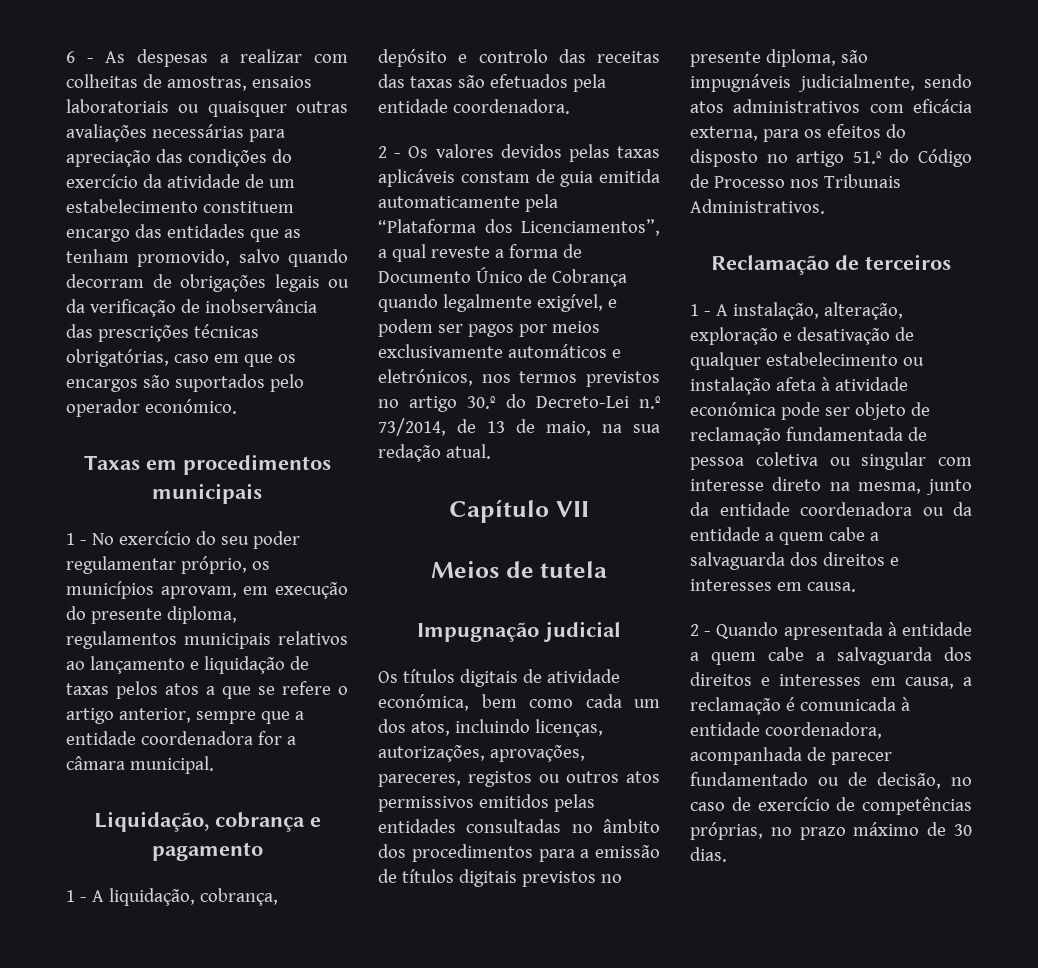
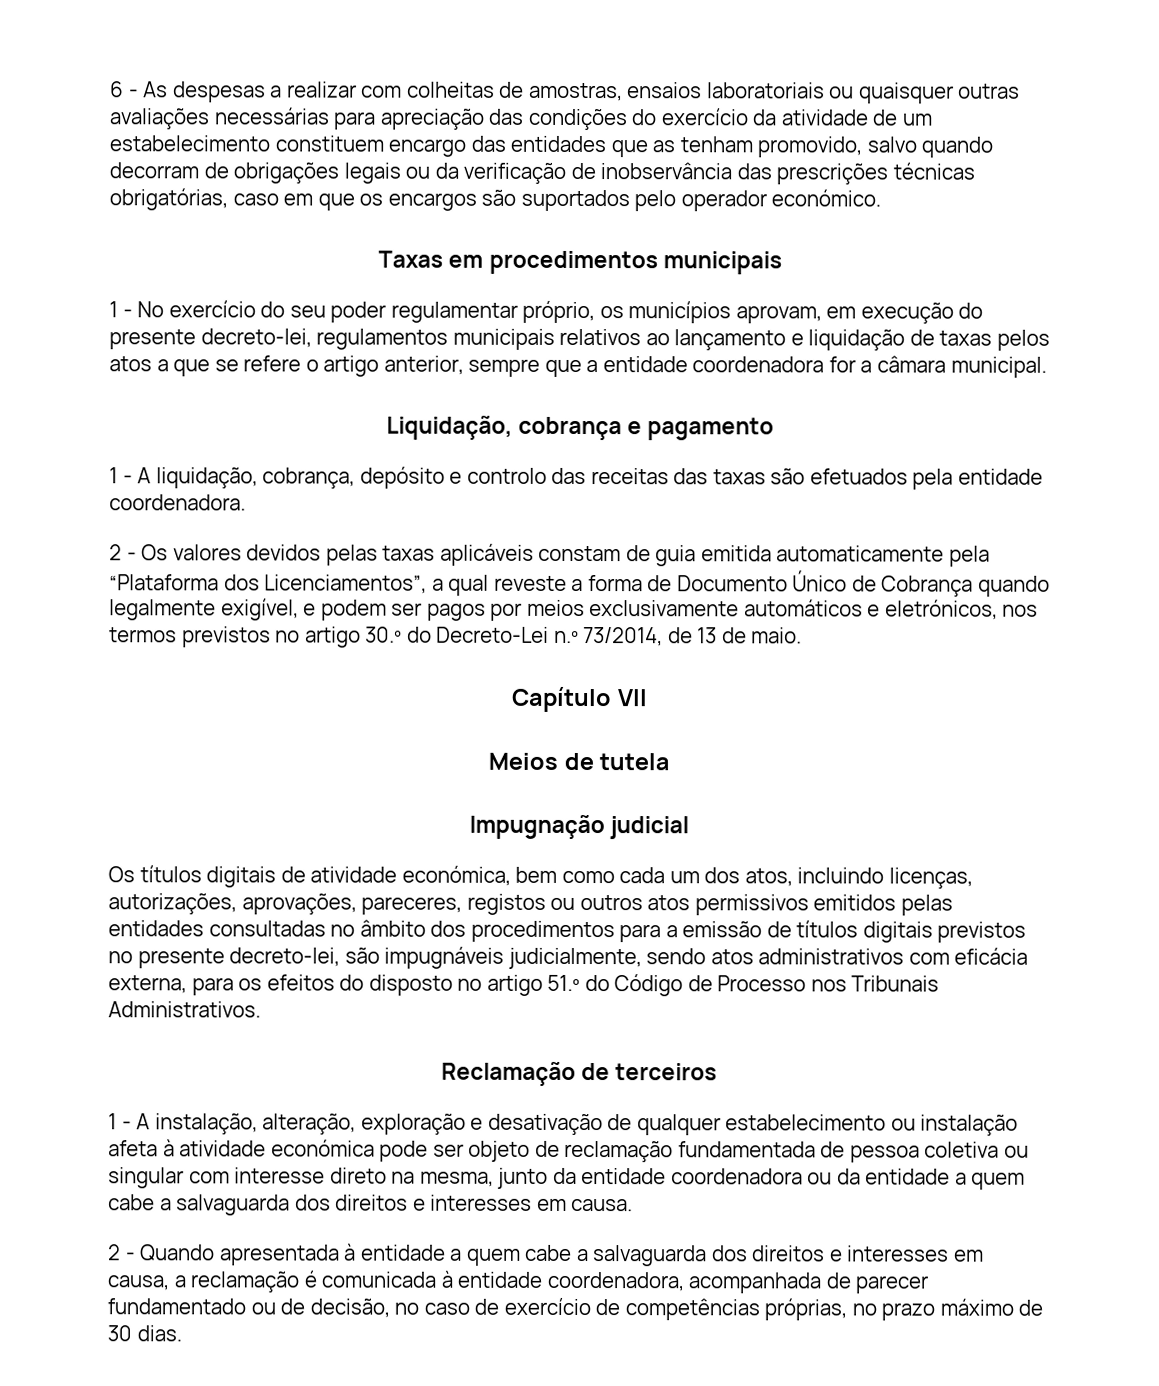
- 1 - No exercício do seu poder regulamentar próprio, os municípios aprovam, em execução do presente diploma, regulamentos municipais relativos ao lançamento e liquidação de taxas pelos atos a que se refere o artigo anterior, sempre que a entidade coordenadora for a câmara municipal.
+ 1 - No exercício do seu poder regulamentar próprio, os municípios aprovam, em execução do presente decreto-lei, regulamentos municipais relativos ao lançamento e liquidação de taxas pelos atos a que se refere o artigo anterior, sempre que a entidade coordenadora for a câmara municipal.
- 2 - Os valores devidos pelas taxas aplicáveis constam de guia emitida automaticamente pela “Plataforma dos Licenciamentos”, a qual reveste a forma de Documento Único de Cobrança quando legalmente exigível, e podem ser pagos por meios exclusivamente automáticos e eletrónicos, nos termos previstos no artigo 30.º do Decreto-Lei n.º 73/2014, de 13 de maio, na sua redação atual.
+ 2 - Os valores devidos pelas taxas aplicáveis constam de guia emitida automaticamente pela “Plataforma dos Licenciamentos”, a qual reveste a forma de Documento Único de Cobrança quando legalmente exigível, e podem ser pagos por meios exclusivamente automáticos e eletrónicos, nos termos previstos no artigo 30.º do Decreto-Lei n.º 73/2014, de 13 de maio.
- Os títulos digitais de atividade económica, bem como cada um dos atos, incluindo licenças, autorizações, aprovações, pareceres, registos ou outros atos permissivos emitidos pelas entidades consultadas no âmbito dos procedimentos para a emissão de títulos digitais previstos no presente diploma, são impugnáveis judicialmente, sendo atos administrativos com eficácia externa, para os efeitos do disposto no artigo 51.º do Código de Processo nos Tribunais Administrativos.
+ Os títulos digitais de atividade económica, bem como cada um dos atos, incluindo licenças, autorizações, aprovações, pareceres, registos ou outros atos permissivos emitidos pelas entidades consultadas no âmbito dos procedimentos para a emissão de títulos digitais previstos no presente decreto-lei, são impugnáveis judicialmente, sendo atos administrativos com eficácia externa, para os efeitos do disposto no artigo 51.º do Código de Processo nos Tribunais Administrativos.

